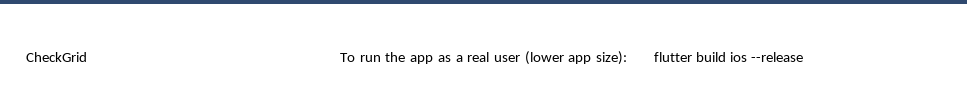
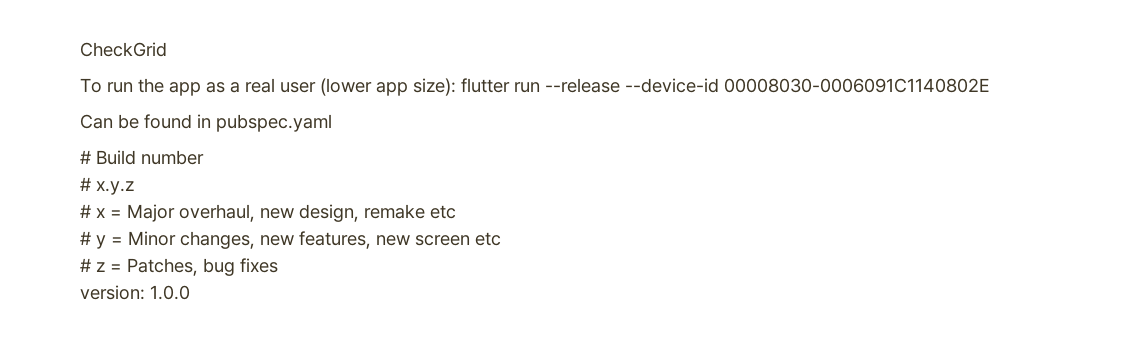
- To run the app as a real user (lower app size): flutter build ios --release
+ To run the app as a real user (lower app size): flutter run --release --device-id 00008030-0006091C1140802E
+ Can be found in pubspec.yaml
+ # Build number
+ # x.y.z
+ # x = Major overhaul, new design, remake etc
+ # y = Minor changes, new features, new screen etc
+ # z = Patches, bug fixes
+ version: 1.0.0

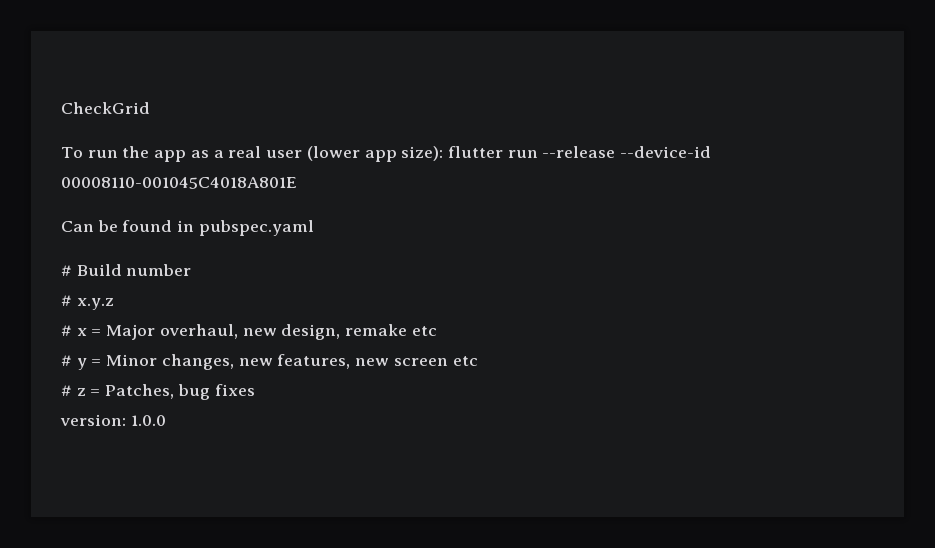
- To run the app as a real user (lower app size): flutter run --release --device-id 00008030-0006091C1140802E
+ To run the app as a real user (lower app size): flutter run --release --device-id 00008110-001045C4018A801E

